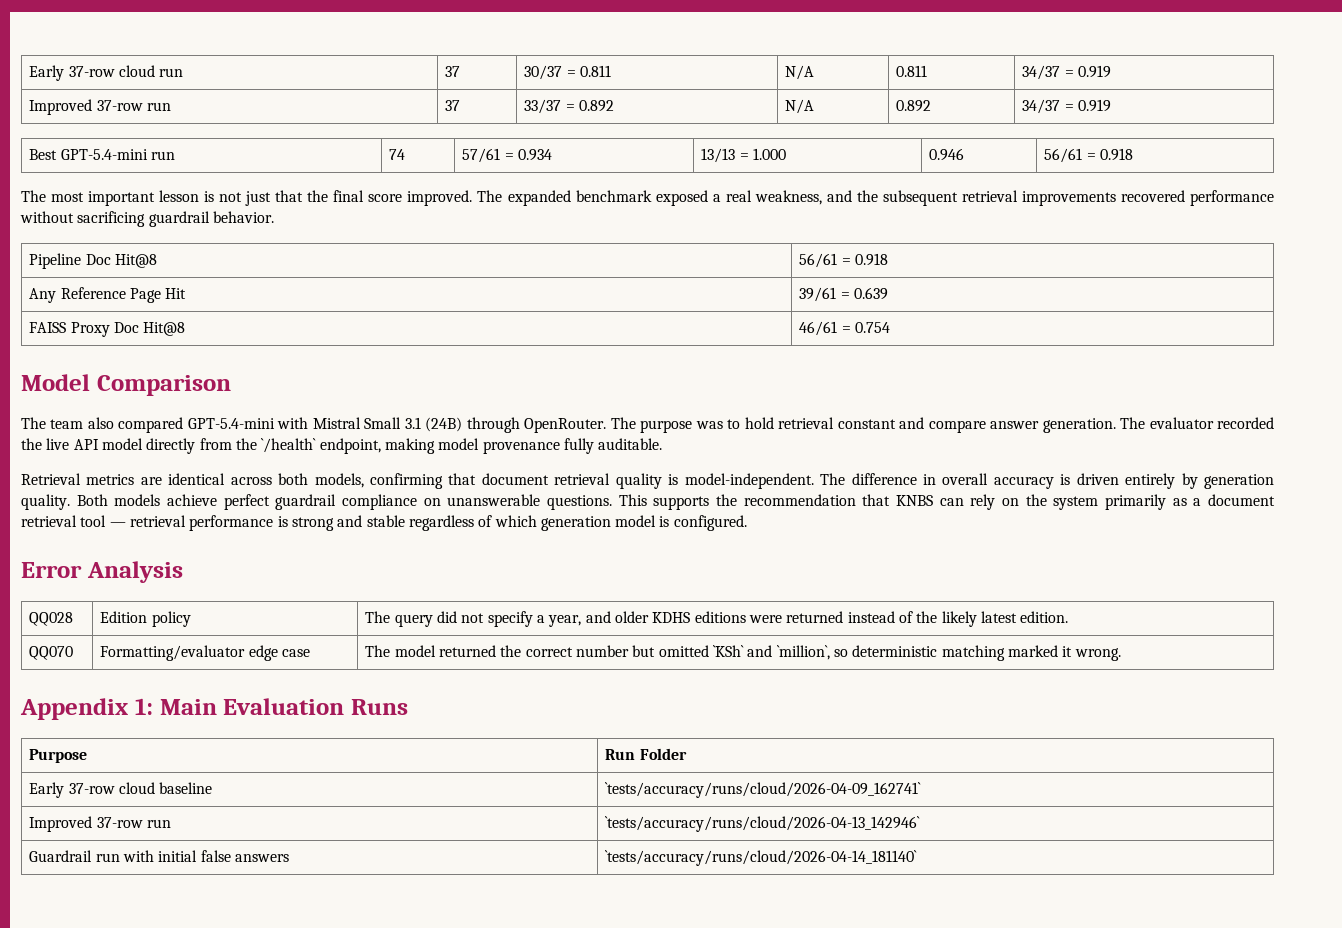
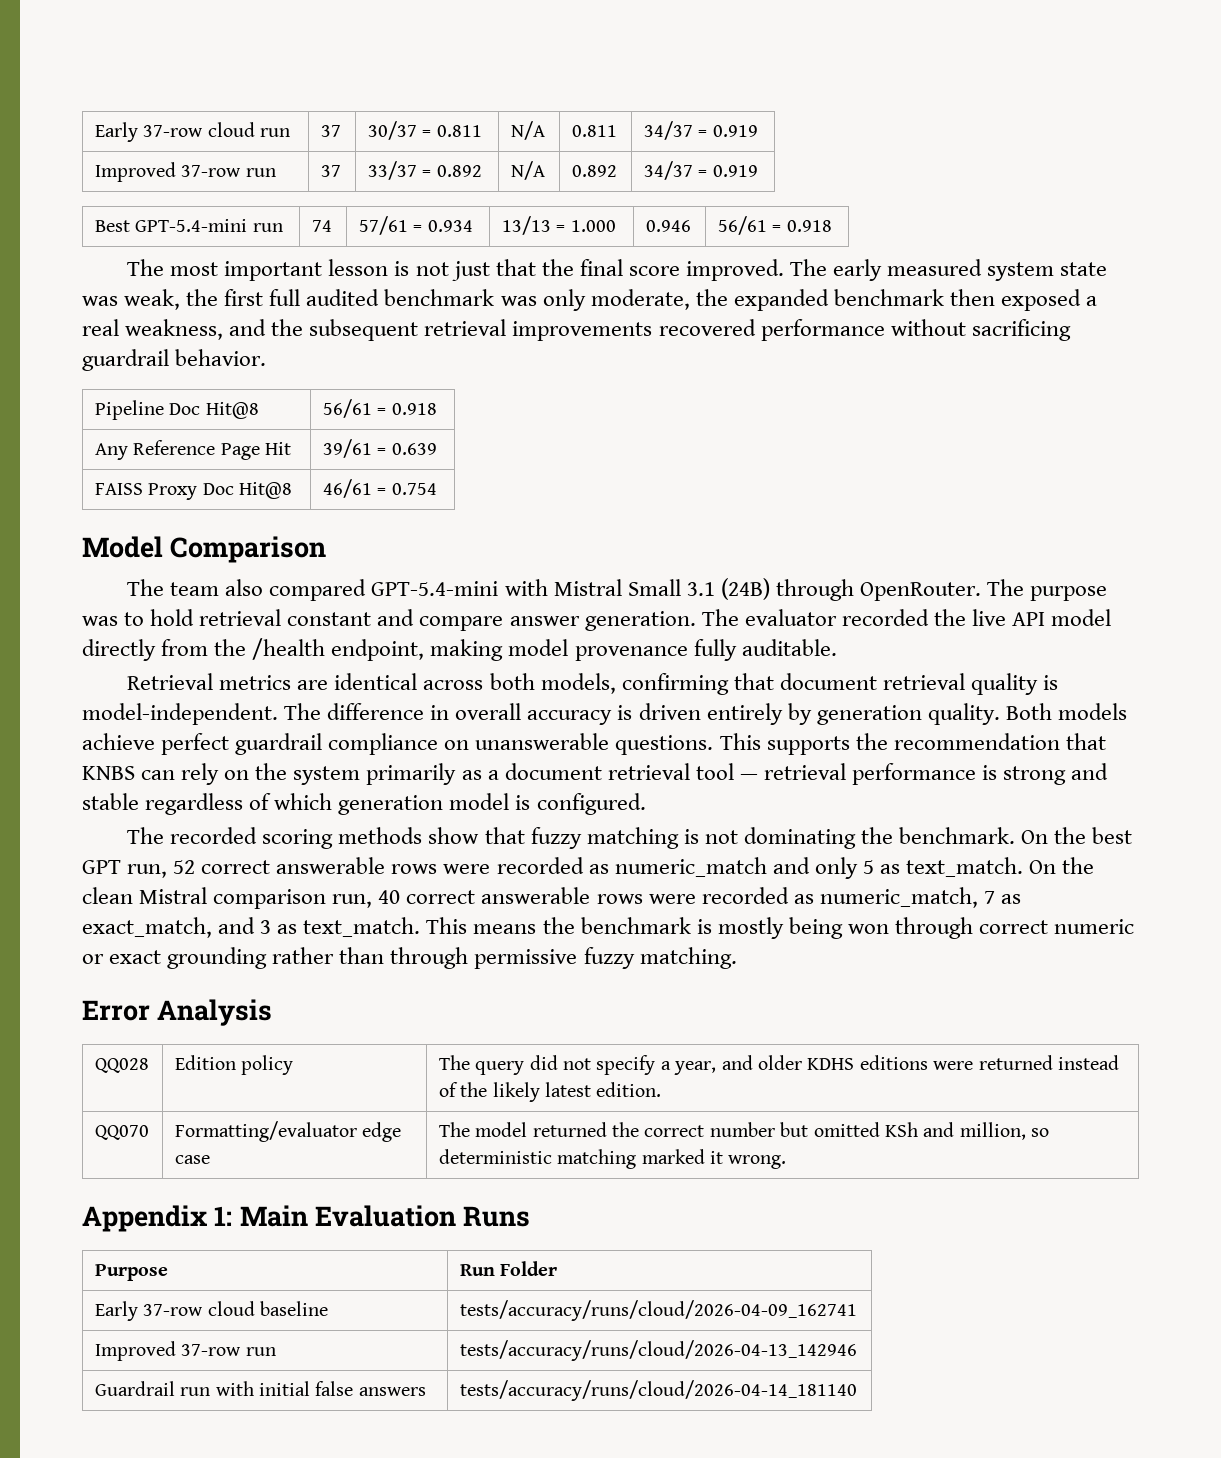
- The expanded benchmark exposed a real weakness, and the subsequent retrieval improvements recovered performance without sacrificing guardrail behavior.
+ The early measured system state was weak, the first full audited benchmark was only moderate, the expanded benchmark then exposed a real weakness, and the subsequent retrieval improvements recovered performance without sacrificing guardrail behavior.
- The evaluator recorded the live API model directly from the `/health` endpoint, making model provenance fully auditable.
+ The evaluator recorded the live API model directly from the /health endpoint, making model provenance fully auditable.
+ The recorded scoring methods show that fuzzy matching is not dominating the benchmark. On the best GPT run, 52 correct answerable rows were recorded as numeric_match and only 5 as text_match. On the clean Mistral comparison run, 40 correct answerable rows were recorded as numeric_match, 7 as exact_match, and 3 as text_match. This means the benchmark is mostly being won through correct numeric or exact grounding rather than through permissive fuzzy matching.
- QQ070 | Formatting/evaluator edge case | The model returned the correct number but omitted `KSh` and `million`, so deterministic matching marked it wrong.
+ QQ070 | Formatting/evaluator edge case | The model returned the correct number but omitted KSh and million, so deterministic matching marked it wrong.
- Early 37-row cloud baseline | `tests/accuracy/runs/cloud/2026-04-09_162741`
- Improved 37-row run | `tests/accuracy/runs/cloud/2026-04-13_142946`
+ Early 37-row cloud baseline | tests/accuracy/runs/cloud/2026-04-09_162741
+ Improved 37-row run | tests/accuracy/runs/cloud/2026-04-13_142946
- Guardrail run with initial false answers | `tests/accuracy/runs/cloud/2026-04-14_181140`
+ Guardrail run with initial false answers | tests/accuracy/runs/cloud/2026-04-14_181140

